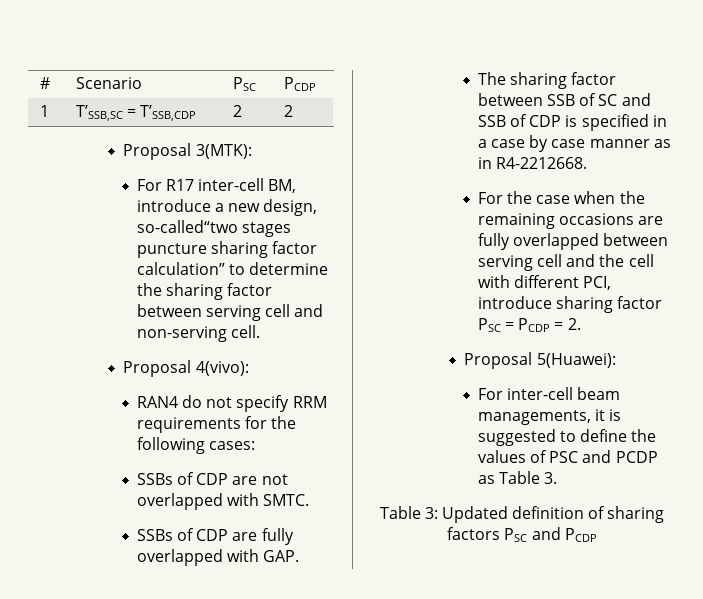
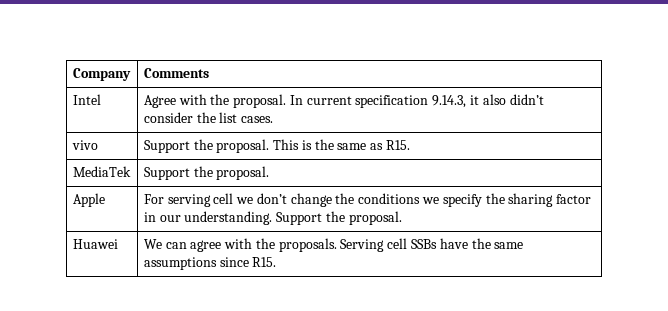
- # | Scenario | PSC | PCDP
- 1 | T’SSB,SC = T’SSB,CDP | 2 | 2
- Proposal 3(MTK):
- For R17 inter-cell BM, introduce a new design, so-called“two stages puncture sharing factor calculation” to determine the sharing factor between serving cell and non-serving cell.
- Proposal 4(vivo):
- RAN4 do not specify RRM requirements for the following cases:
- SSBs of CDP are not overlapped with SMTC.
- SSBs of CDP are fully overlapped with GAP.
- The sharing factor between SSB of SC and SSB of CDP is specified in a case by case manner as in R4-2212668.
- For the case when the remaining occasions are fully overlapped between serving cell and the cell with different PCI, introduce sharing factor PSC = PCDP = 2.
- Proposal 5(Huawei):
- For inter-cell beam managements, it is suggested to define the values of PSC and PCDP as Table 3.
- Table 3: Updated definition of sharing factors PSC and PCDP
+ Company | Comments
+ Intel | Agree with the proposal. In current specification 9.14.3, it also didn’t consider the list cases.
+ vivo | Support the proposal. This is the same as R15.
+ MediaTek | Support the proposal.
+ Apple | For serving cell we don’t change the conditions we specify the sharing factor in our understanding. Support the proposal.
+ Huawei | We can agree with the proposals. Serving cell SSBs have the same assumptions since R15.

